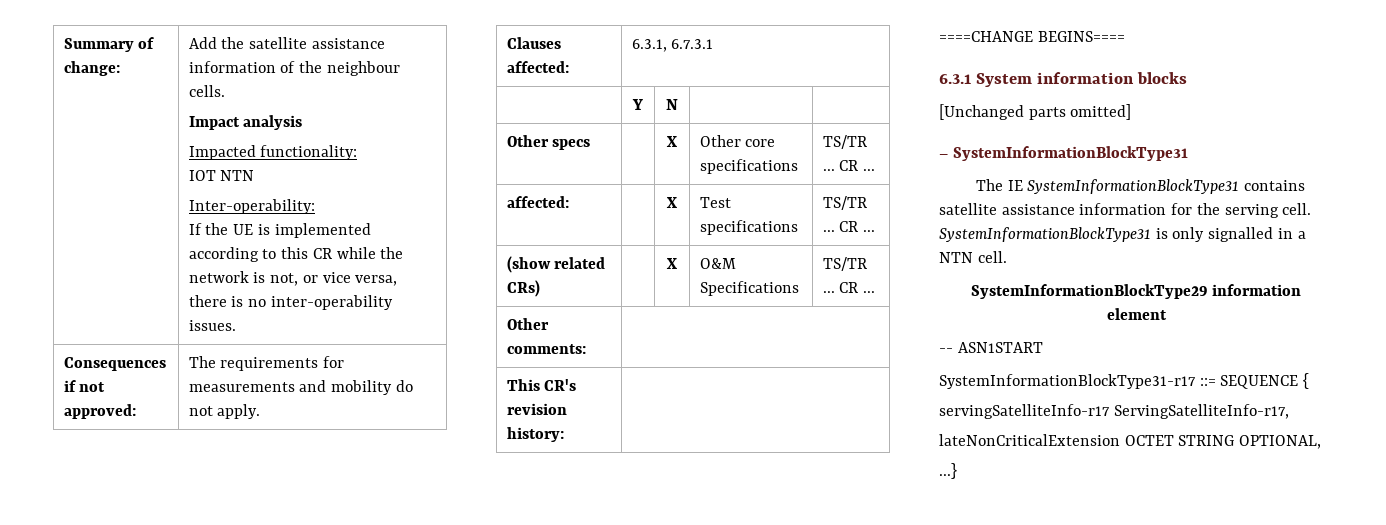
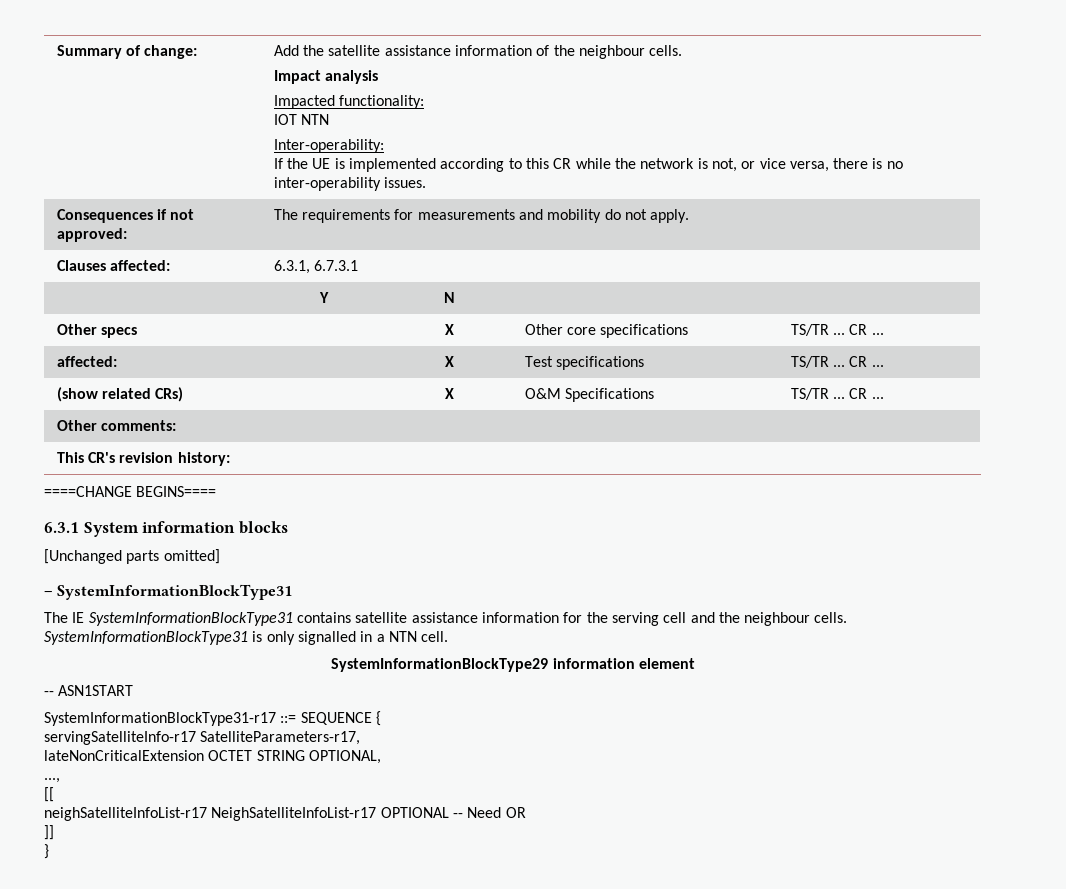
- The IE SystemInformationBlockType31 contains satellite assistance information for the serving cell.
+ The IE SystemInformationBlockType31 contains satellite assistance information for the serving cell and the neighbour cells.
- servingSatelliteInfo-r17 ServingSatelliteInfo-r17,
+ servingSatelliteInfo-r17 SatelliteParameters-r17,
- ...}
+ ...,
+ [[
+ neighSatelliteInfoList-r17 NeighSatelliteInfoList-r17 OPTIONAL -- Need OR
+ ]]
+ }

